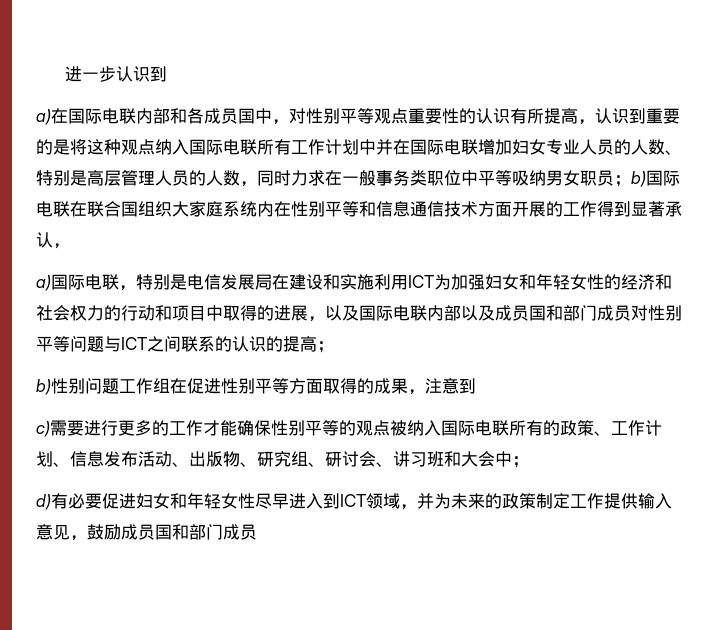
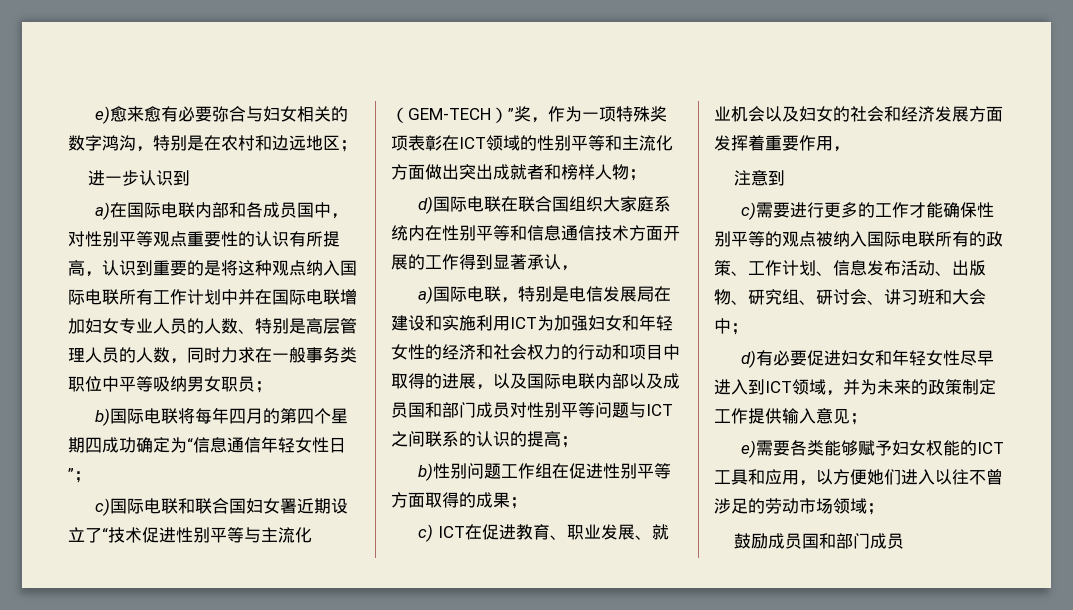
+ e)愈来愈有必要弥合与妇女相关的数字鸿沟，特别是在农村和边远地区；
- a)在国际电联内部和各成员国中，对性别平等观点重要性的认识有所提高，认识到重要的是将这种观点纳入国际电联所有工作计划中并在国际电联增加妇女专业人员的人数、特别是高层管理人员的人数，同时力求在一般事务类职位中平等吸纳男女职员；b)国际电联在联合国组织大家庭系统内在性别平等和信息通信技术方面开展的工作得到显著承认，
+ a)在国际电联内部和各成员国中，对性别平等观点重要性的认识有所提高，认识到重要的是将这种观点纳入国际电联所有工作计划中并在国际电联增加妇女专业人员的人数、特别是高层管理人员的人数，同时力求在一般事务类职位中平等吸纳男女职员；
+ b)国际电联将每年四月的第四个星期四成功确定为“信息通信年轻女性日”；
+ c)国际电联和联合国妇女署近期设立了“技术促进性别平等与主流化（GEM-TECH）”奖，作为一项特殊奖项表彰在ICT领域的性别平等和主流化方面做出突出成就者和榜样人物；
+ d)国际电联在联合国组织大家庭系统内在性别平等和信息通信技术方面开展的工作得到显著承认，
- b)性别问题工作组在促进性别平等方面取得的成果，注意到
+ b)性别问题工作组在促进性别平等方面取得的成果；
+ c) ICT在促进教育、职业发展、就业机会以及妇女的社会和经济发展方面发挥着重要作用，
+ 注意到
- d)有必要促进妇女和年轻女性尽早进入到ICT领域，并为未来的政策制定工作提供输入意见，鼓励成员国和部门成员
+ d)有必要促进妇女和年轻女性尽早进入到ICT领域，并为未来的政策制定工作提供输入意见；
+ e)需要各类能够赋予妇女权能的ICT工具和应用，以方便她们进入以往不曾涉足的劳动市场领域；
+ 鼓励成员国和部门成员

